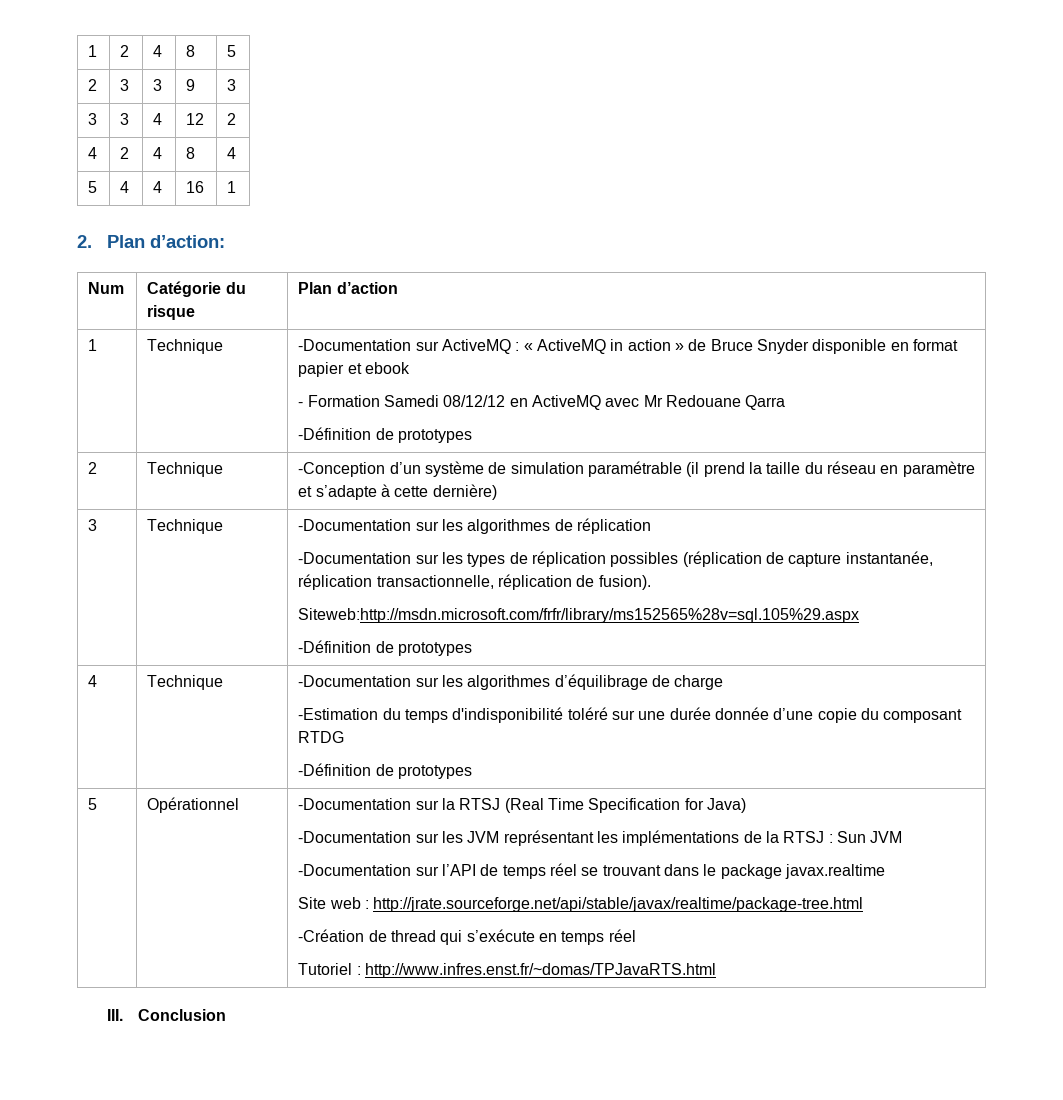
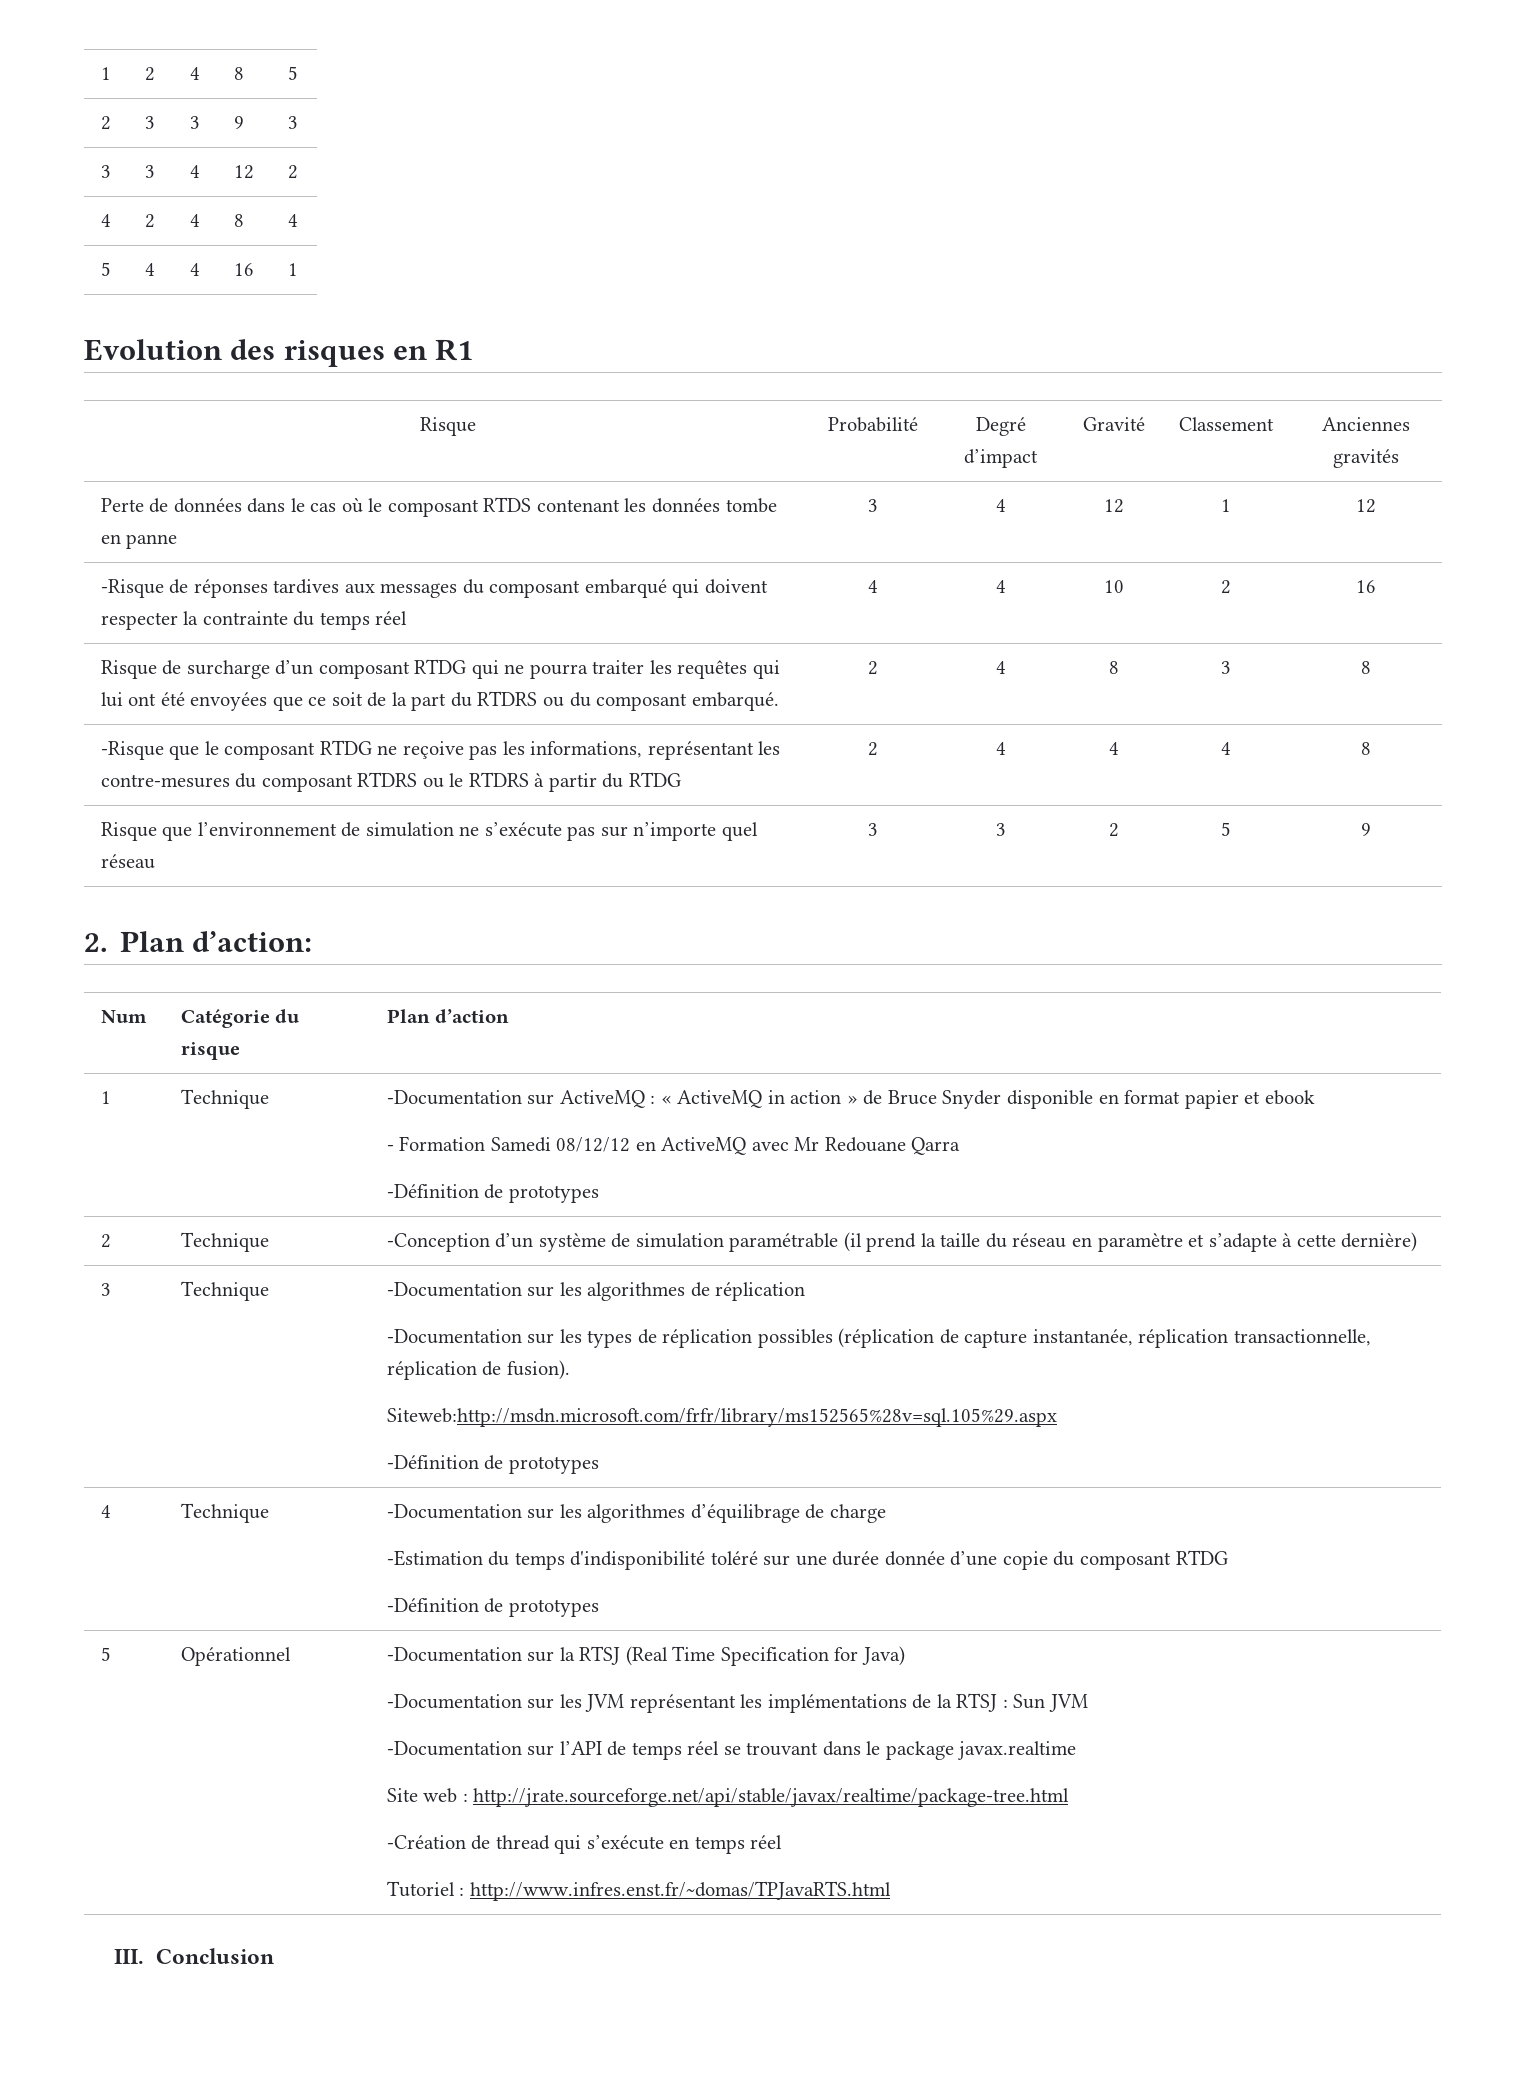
+ Evolution des risques en R1
+ Risque | Probabilité | Degré d’impact | Gravité | Classement | Anciennes gravités
+ Perte de données dans le cas où le composant RTDS contenant les données tombe en panne | 3 | 4 | 12 | 1 | 12
+ -Risque de réponses tardives aux messages du composant embarqué qui doivent respecter la contrainte du temps réel | 4 | 4 | 10 | 2 | 16
+ Risque de surcharge d’un composant RTDG qui ne pourra traiter les requêtes qui lui ont été envoyées que ce soit de la part du RTDRS ou du composant embarqué. | 2 | 4 | 8 | 3 | 8
+ -Risque que le composant RTDG ne reçoive pas les informations, représentant les contre-mesures du composant RTDRS ou le RTDRS à partir du RTDG | 2 | 4 | 4 | 4 | 8
+ Risque que l’environnement de simulation ne s’exécute pas sur n’importe quel réseau | 3 | 3 | 2 | 5 | 9

